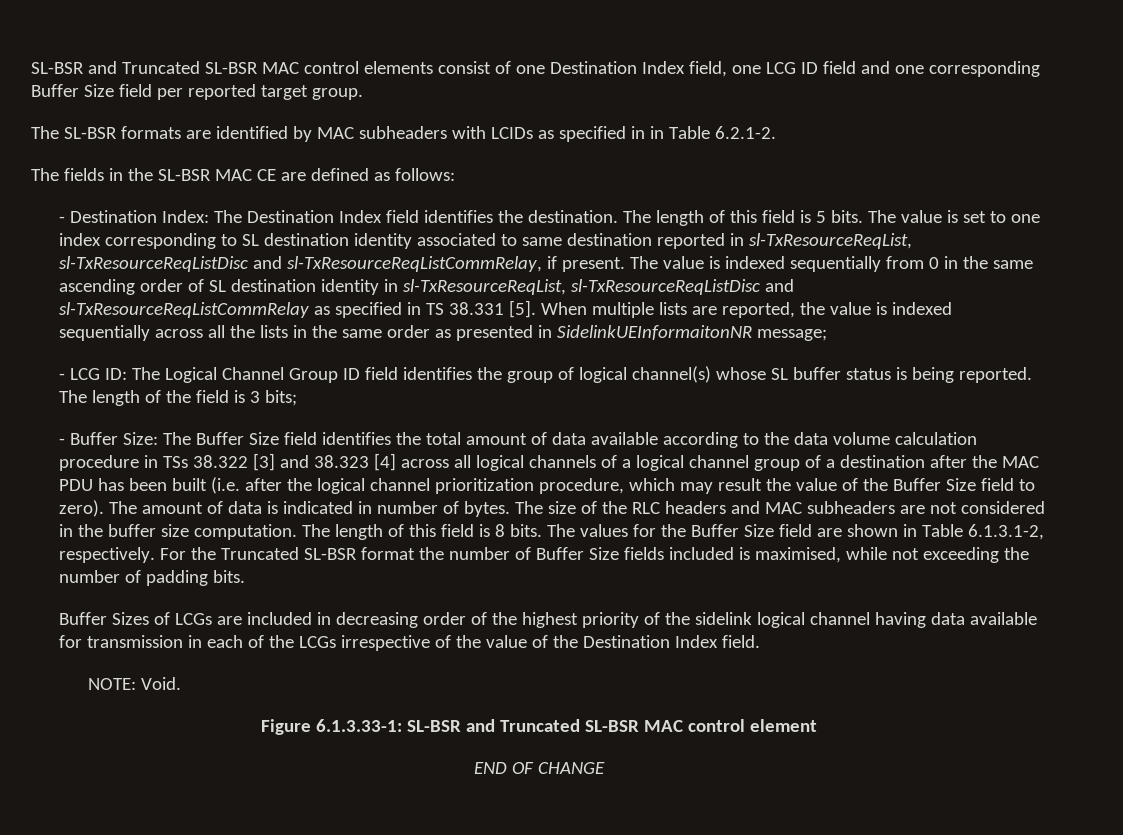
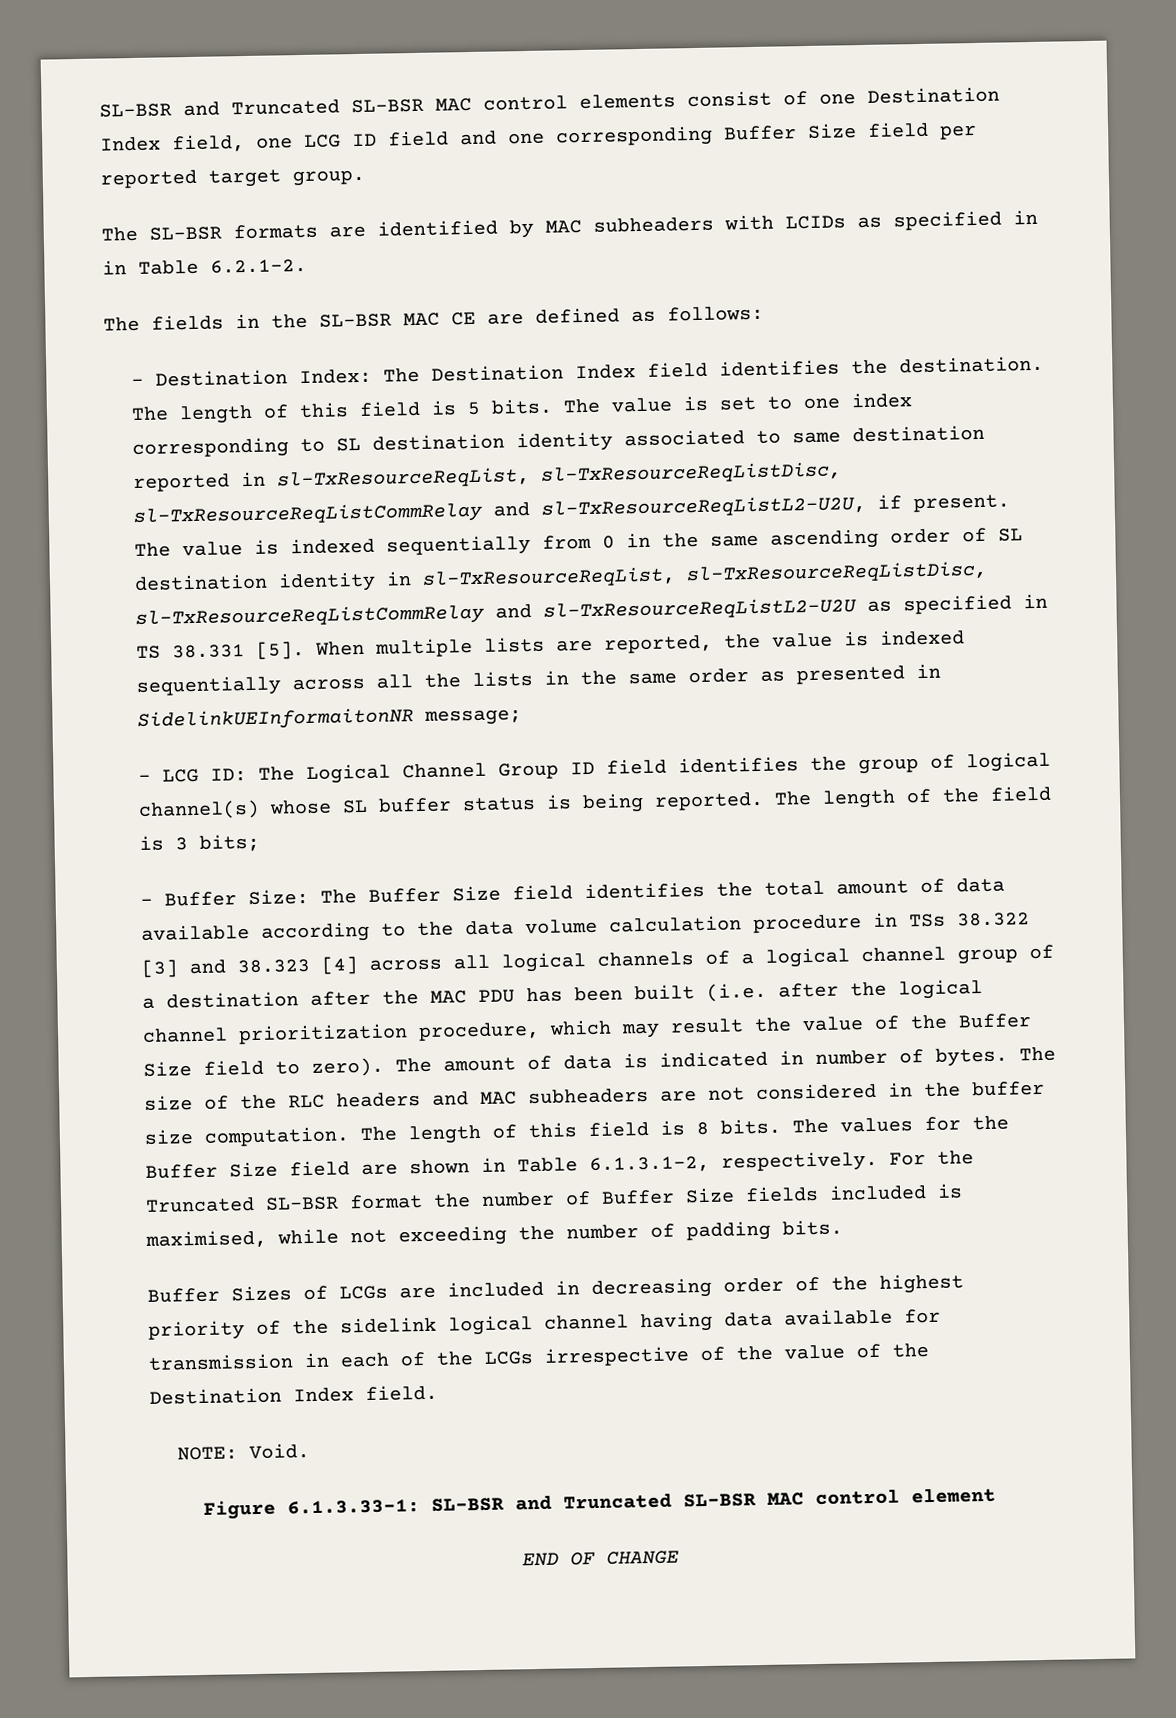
- The value is set to one index corresponding to SL destination identity associated to same destination reported in sl-TxResourceReqList, sl-TxResourceReqListDisc and sl-TxResourceReqListCommRelay, if present.
+ The value is set to one index corresponding to SL destination identity associated to same destination reported in sl-TxResourceReqList, sl-TxResourceReqListDisc, sl-TxResourceReqListCommRelay and sl-TxResourceReqListL2-U2U, if present.
- The value is indexed sequentially from 0 in the same ascending order of SL destination identity in sl-TxResourceReqList, sl-TxResourceReqListDisc and sl-TxResourceReqListCommRelay as specified in TS 38.331 [5].
+ The value is indexed sequentially from 0 in the same ascending order of SL destination identity in sl-TxResourceReqList, sl-TxResourceReqListDisc, sl-TxResourceReqListCommRelay and sl-TxResourceReqListL2-U2U as specified in TS 38.331 [5].

